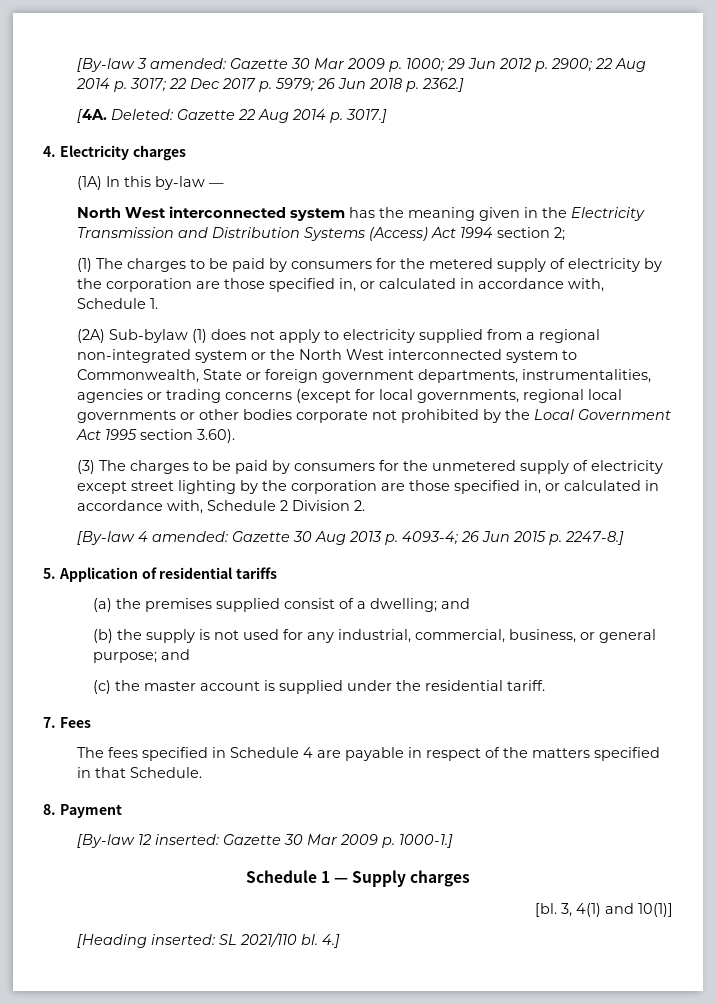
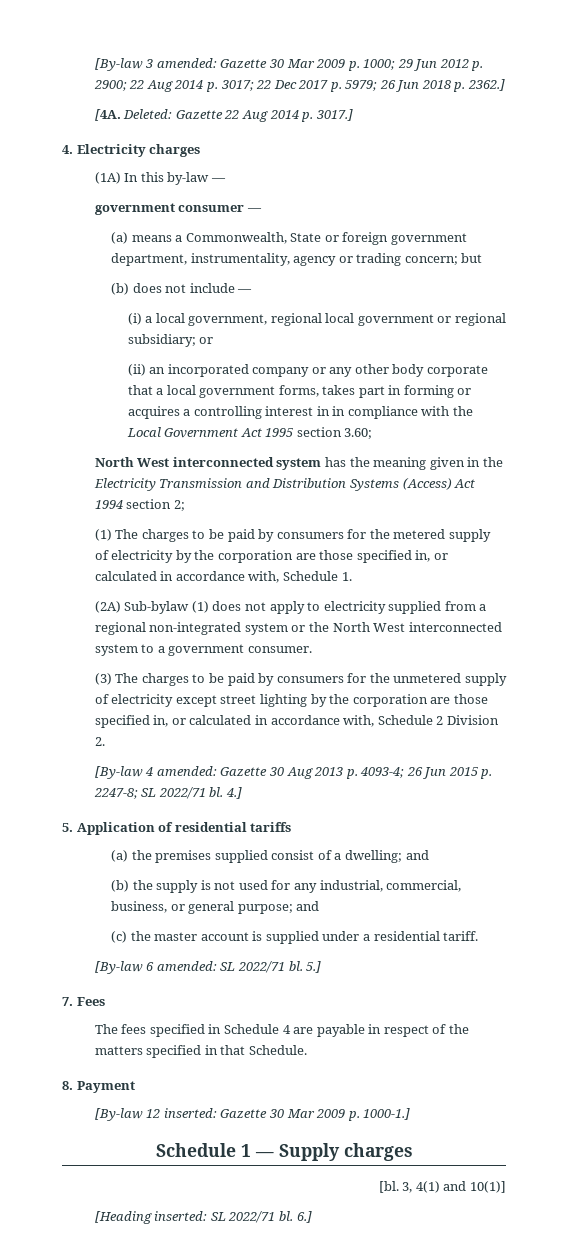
+ government consumer —
+ (a) means a Commonwealth, State or foreign government department, instrumentality, agency or trading concern; but
+ (b) does not include —
+ (i) a local government, regional local government or regional subsidiary; or
+ (ii) an incorporated company or any other body corporate that a local government forms, takes part in forming or acquires a controlling interest in in compliance with the Local Government Act 1995 section 3.60;
- (2A) Sub-bylaw (1) does not apply to electricity supplied from a regional non-integrated system or the North West interconnected system to Commonwealth, State or foreign government departments, instrumentalities, agencies or trading concerns (except for local governments, regional local governments or other bodies corporate not prohibited by the Local Government Act 1995 section 3.60).
+ (2A) Sub-bylaw (1) does not apply to electricity supplied from a regional non-integrated system or the North West interconnected system to a government consumer.
- [By-law 4 amended: Gazette 30 Aug 2013 p. 4093-4; 26 Jun 2015 p. 2247-8.]
+ [By-law 4 amended: Gazette 30 Aug 2013 p. 4093-4; 26 Jun 2015 p. 2247-8; SL 2022/71 bl. 4.]
- (c) the master account is supplied under the residential tariff.
+ (c) the master account is supplied under a residential tariff.
+ [By-law 6 amended: SL 2022/71 bl. 5.]
- [Heading inserted: SL 2021/110 bl. 4.]
+ [Heading inserted: SL 2022/71 bl. 6.]

